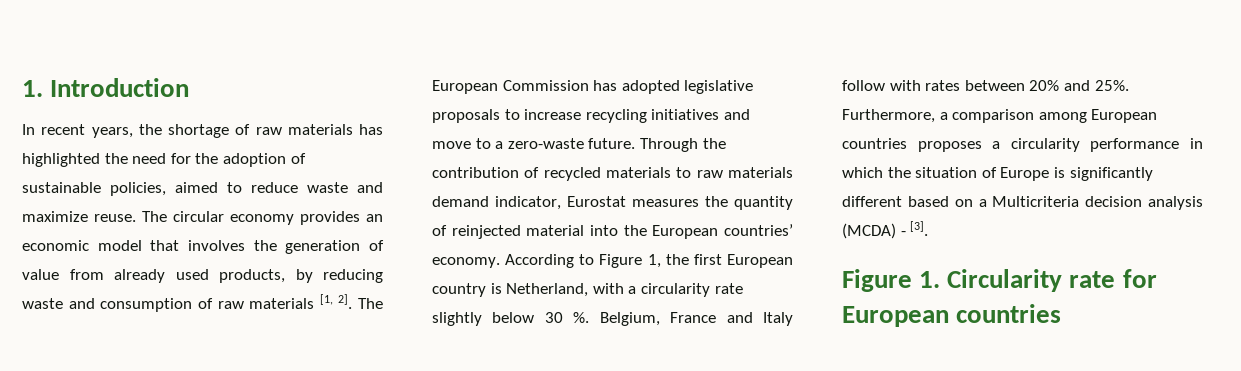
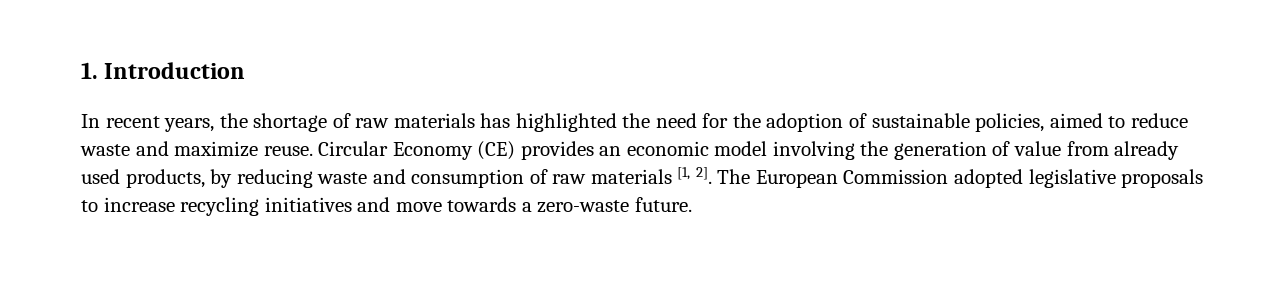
- The circular economy provides an economic model that involves the generation of value from already used products, by reducing waste and consumption of raw materials [1, 2].
+ Circular Economy (CE) provides an economic model involving the generation of value from already used products, by reducing waste and consumption of raw materials [1, 2].
- The European Commission has adopted legislative proposals to increase recycling initiatives and move to a zero-waste future. Through the contribution of recycled materials to raw materials demand indicator, Eurostat measures the quantity of reinjected material into the European countries’ economy. According to Figure 1, the first European country is Netherland, with a circularity rate slightly below 30 %. Belgium, France and Italy follow with rates between 20% and 25%. Furthermore, a comparison among European countries proposes a circularity performance in which the situation of Europe is significantly different based on a Multicriteria decision analysis (MCDA) - [3].
- Figure 1. Circularity rate for European countries
+ The European Commission adopted legislative proposals to increase recycling initiatives and move towards a zero-waste future.

